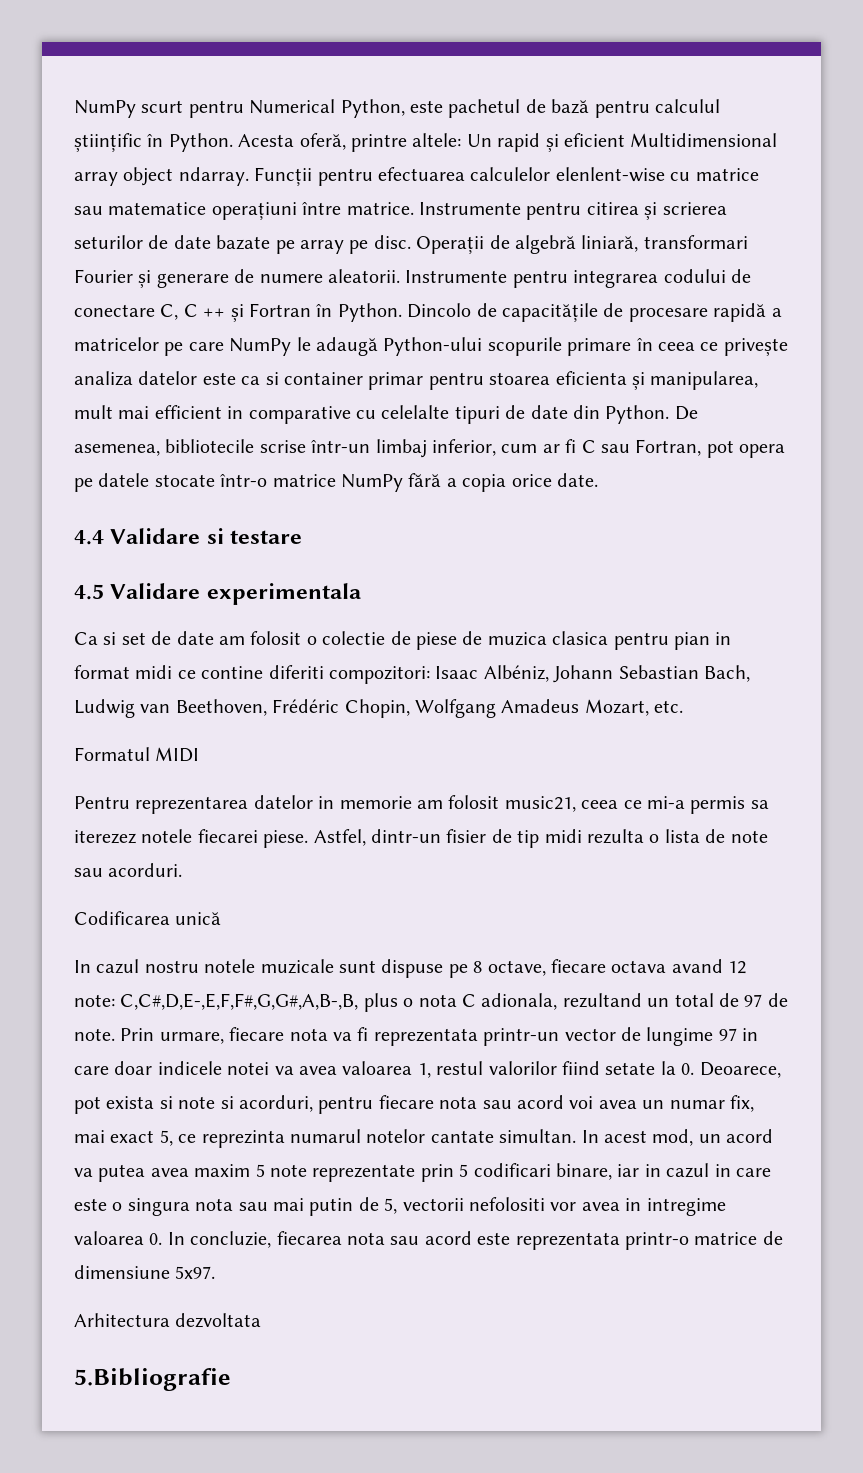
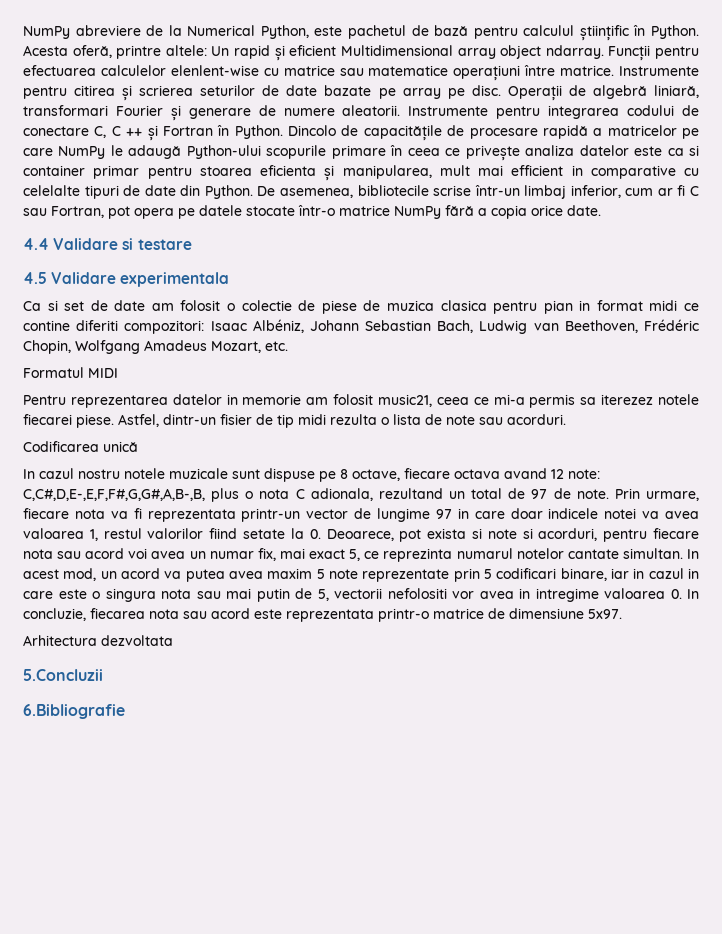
- NumPy scurt pentru Numerical Python, este pachetul de bază pentru calculul științific în Python.
+ NumPy abreviere de la Numerical Python, este pachetul de bază pentru calculul științific în Python.
- 5.Bibliografie
+ 5.Concluzii
+ 6.Bibliografie

